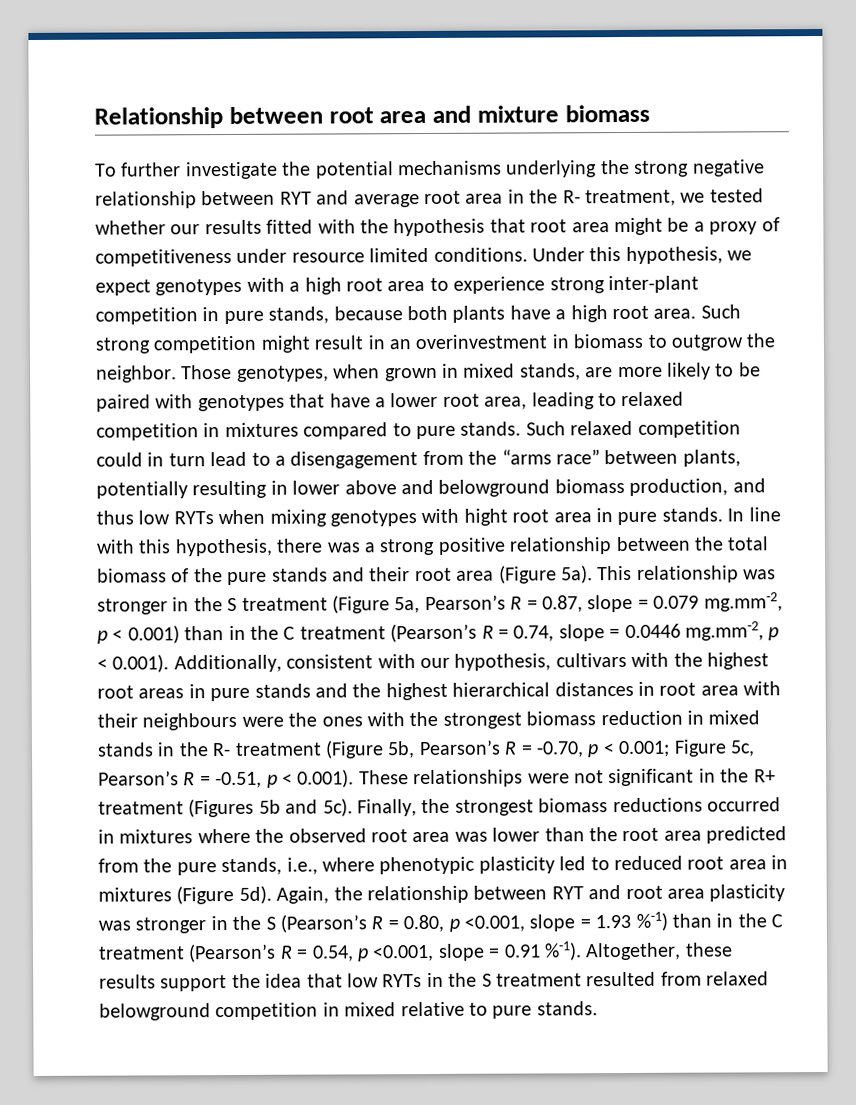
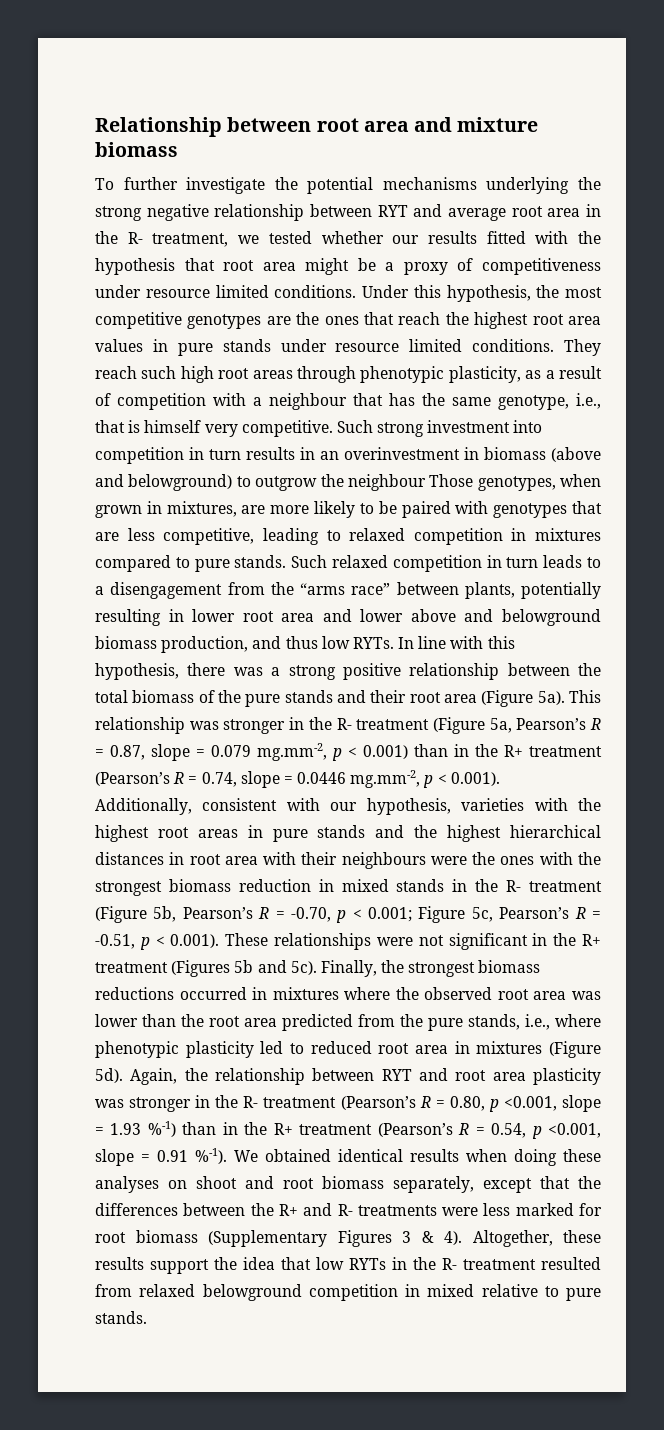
- Under this hypothesis, we expect genotypes with a high root area to experience strong inter-plant competition in pure stands, because both plants have a high root area. Such strong competition might result in an overinvestment in biomass to outgrow the neighbor. Those genotypes, when grown in mixed stands, are more likely to be paired with genotypes that have a lower root area, leading to relaxed competition in mixtures compared to pure stands.
+ Under this hypothesis, the most competitive genotypes are the ones that reach the highest root area values in pure stands under resource limited conditions. They reach such high root areas through phenotypic plasticity, as a result of competition with a neighbour that has the same genotype, i.e., that is himself very competitive. Such strong investment into competition in turn results in an overinvestment in biomass (above and belowground) to outgrow the neighbour Those genotypes, when grown in mixtures, are more likely to be paired with genotypes that are less competitive, leading to relaxed competition in mixtures compared to pure stands.
- Such relaxed competition could in turn lead to a disengagement from the “arms race” between plants, potentially resulting in lower above and belowground biomass production, and thus low RYTs when mixing genotypes with hight root area in pure stands.
+ Such relaxed competition in turn leads to a disengagement from the “arms race” between plants, potentially resulting in lower root area and lower above and belowground biomass production, and thus low RYTs.
- This relationship was stronger in the S treatment (Figure 5a, Pearson’s R = 0.87, slope = 0.079 mg.mm-2, p < 0.001) than in the C treatment (Pearson’s R = 0.74, slope = 0.0446 mg.mm-2, p < 0.001). Additionally, consistent with our hypothesis, cultivars with the highest root areas in pure stands and the highest hierarchical distances in root area with their neighbours were the ones with the strongest biomass reduction in mixed stands in the R- treatment (Figure 5b, Pearson’s R = -0.70, p < 0.001;
+ This relationship was stronger in the R- treatment (Figure 5a, Pearson’s R = 0.87, slope = 0.079 mg.mm-2, p < 0.001) than in the R+ treatment (Pearson’s R = 0.74, slope = 0.0446 mg.mm-2, p < 0.001). Additionally, consistent with our hypothesis, varieties with the highest root areas in pure stands and the highest hierarchical distances in root area with their neighbours were the ones with the strongest biomass reduction in mixed stands in the R- treatment (Figure 5b, Pearson’s R = -0.70, p < 0.001;
- Again, the relationship between RYT and root area plasticity was stronger in the S (Pearson’s R = 0.80, p <0.001, slope = 1.93 %-1) than in the C treatment (Pearson’s R = 0.54, p <0.001, slope = 0.91 %-1).
+ Again, the relationship between RYT and root area plasticity was stronger in the R- treatment (Pearson’s R = 0.80, p <0.001, slope = 1.93 %-1) than in the R+ treatment (Pearson’s R = 0.54, p <0.001, slope = 0.91 %-1).
+ We obtained identical results when doing these analyses on shoot and root biomass separately, except that the differences between the R+ and R- treatments were less marked for root biomass (Supplementary Figures 3 & 4).
- Altogether, these results support the idea that low RYTs in the S treatment resulted from relaxed belowground competition in mixed relative to pure stands.
+ Altogether, these results support the idea that low RYTs in the R- treatment resulted from relaxed belowground competition in mixed relative to pure stands.

